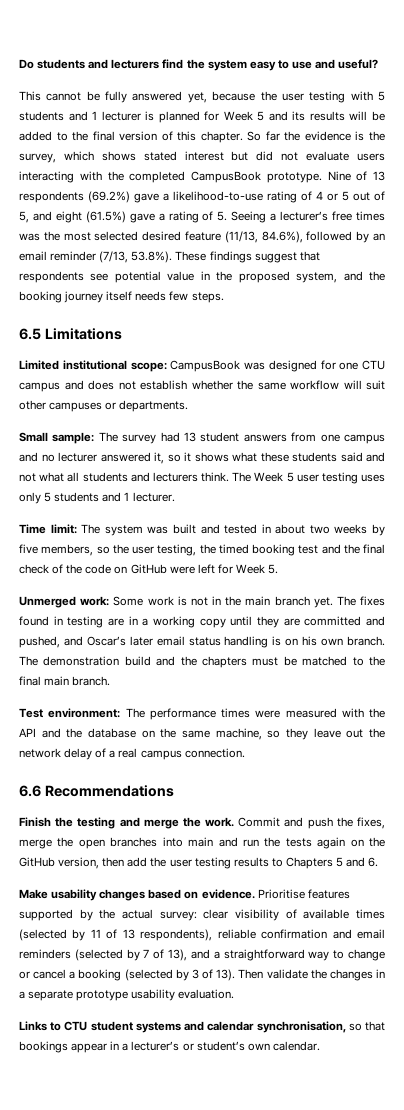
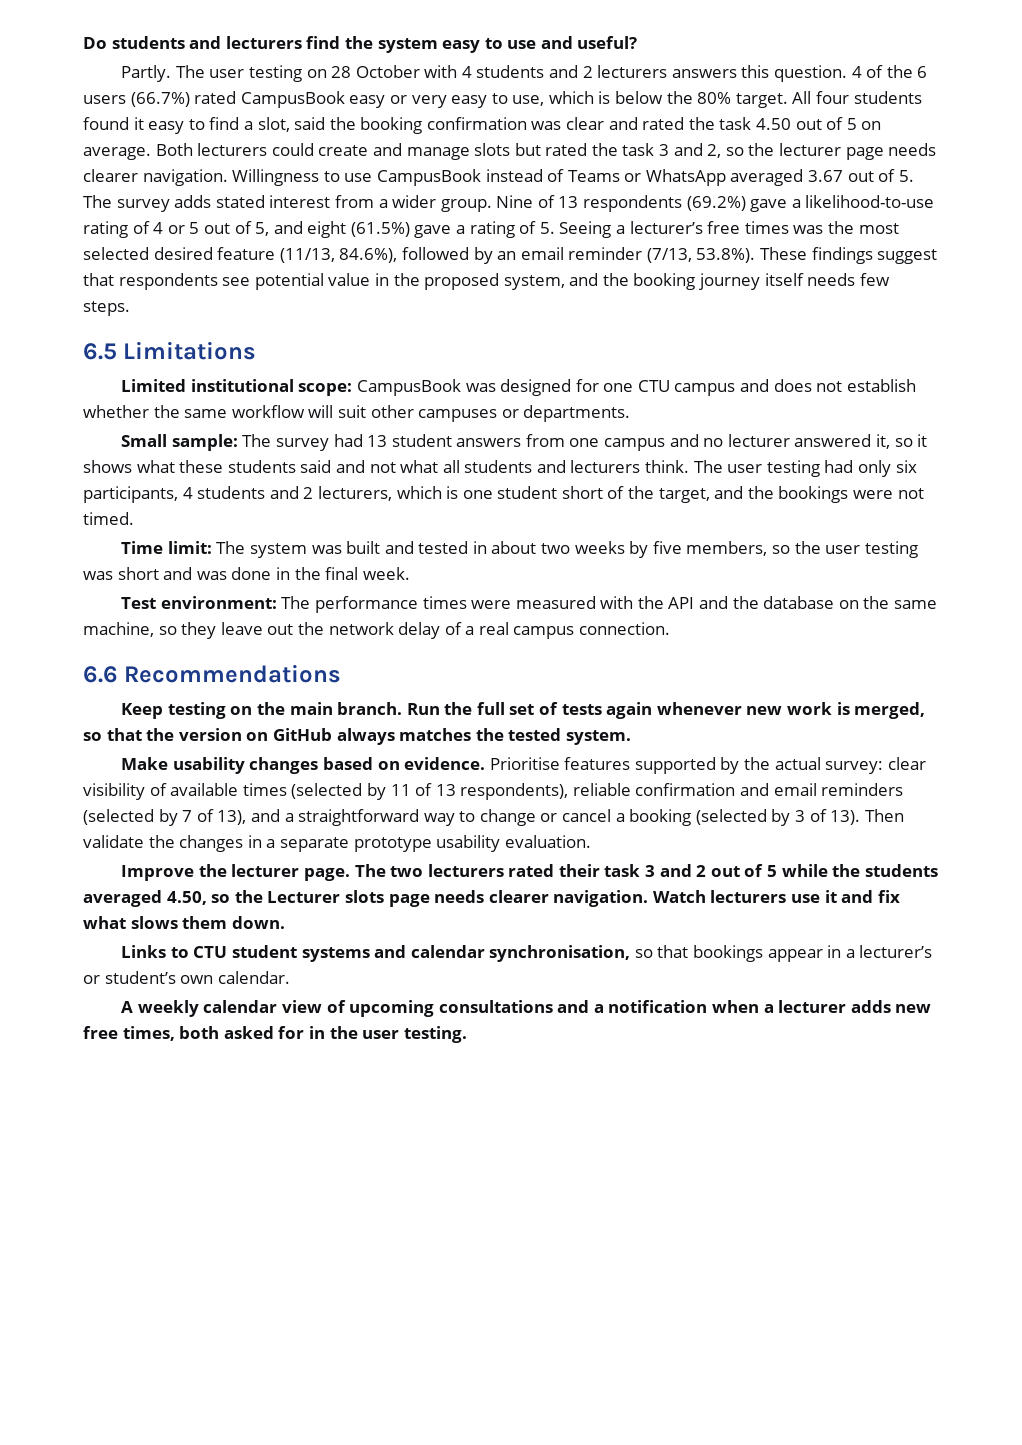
- This cannot be fully answered yet, because the user testing with 5 students and 1 lecturer is planned for Week 5 and its results will be added to the final version of this chapter. So far the evidence is the survey, which shows stated interest but did not evaluate users interacting with the completed CampusBook prototype.
+ Partly. The user testing on 28 October with 4 students and 2 lecturers answers this question. 4 of the 6 users (66.7%) rated CampusBook easy or very easy to use, which is below the 80% target. All four students found it easy to find a slot, said the booking confirmation was clear and rated the task 4.50 out of 5 on average. Both lecturers could create and manage slots but rated the task 3 and 2, so the lecturer page needs clearer navigation. Willingness to use CampusBook instead of Teams or WhatsApp averaged 3.67 out of 5. The survey adds stated interest from a wider group.
- The Week 5 user testing uses only 5 students and 1 lecturer.
+ The user testing had only six participants, 4 students and 2 lecturers, which is one student short of the target, and the bookings were not timed.
- Time limit: The system was built and tested in about two weeks by five members, so the user testing, the timed booking test and the final check of the code on GitHub were left for Week 5.
- Unmerged work: Some work is not in the main branch yet. The fixes found in testing are in a working copy until they are committed and pushed, and Oscar’s later email status handling is on his own branch. The demonstration build and the chapters must be matched to the final main branch.
+ Time limit: The system was built and tested in about two weeks by five members, so the user testing was short and was done in the final week.
- Finish the testing and merge the work. Commit and push the fixes, merge the open branches into main and run the tests again on the GitHub version, then add the user testing results to Chapters 5 and 6.
+ Keep testing on the main branch. Run the full set of tests again whenever new work is merged, so that the version on GitHub always matches the tested system.
+ Improve the lecturer page. The two lecturers rated their task 3 and 2 out of 5 while the students averaged 4.50, so the Lecturer slots page needs clearer navigation. Watch lecturers use it and fix what slows them down.
+ A weekly calendar view of upcoming consultations and a notification when a lecturer adds new free times, both asked for in the user testing.

